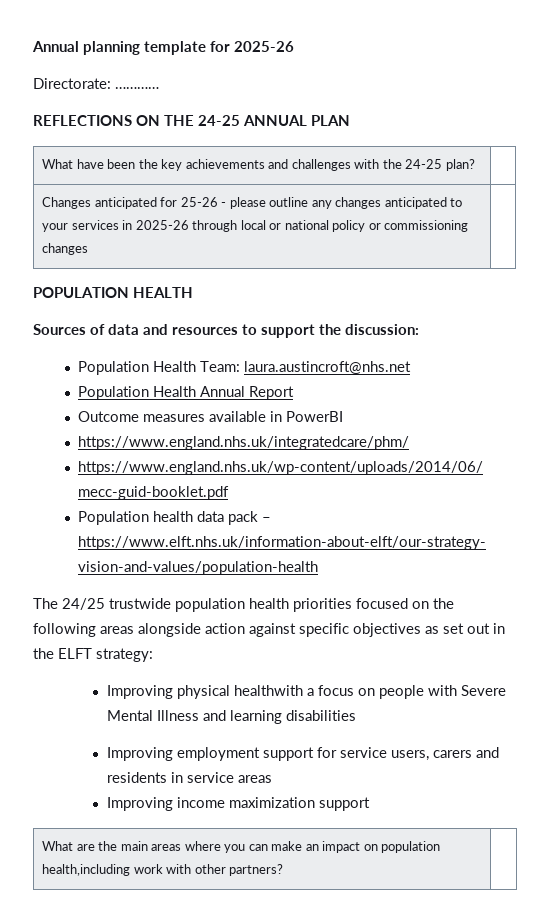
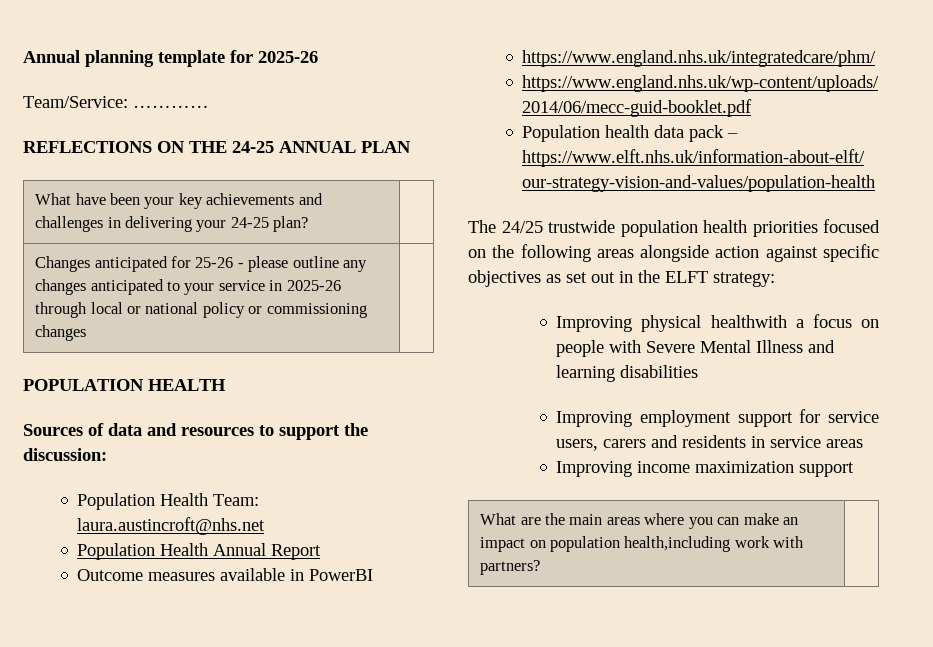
- Directorate: …………
+ Team/Service: …………
- What have been the key achievements and challenges with the 24-25 plan? |
+ What have been your key achievements and challenges in delivering your 24-25 plan? |
- Changes anticipated for 25-26 - please outline any changes anticipated to your services in 2025-26 through local or national policy or commissioning changes |
+ Changes anticipated for 25-26 - please outline any changes anticipated to your service in 2025-26 through local or national policy or commissioning changes |
- What are the main areas where you can make an impact on population health,including work with other partners? |
+ What are the main areas where you can make an impact on population health,including work with partners? |

